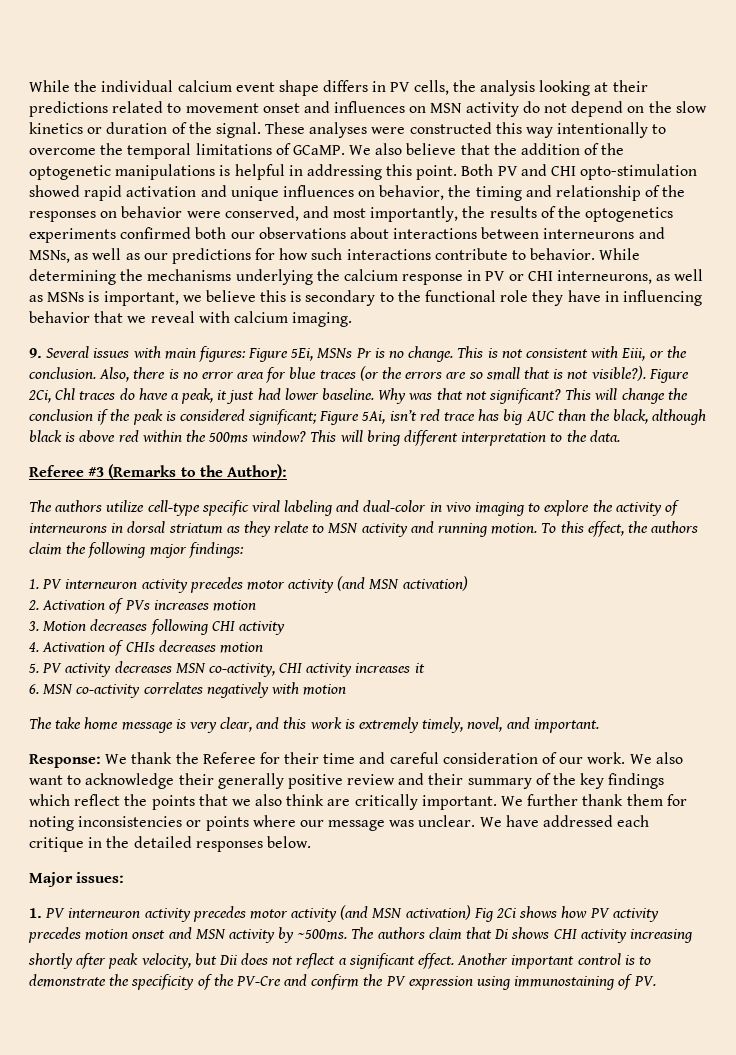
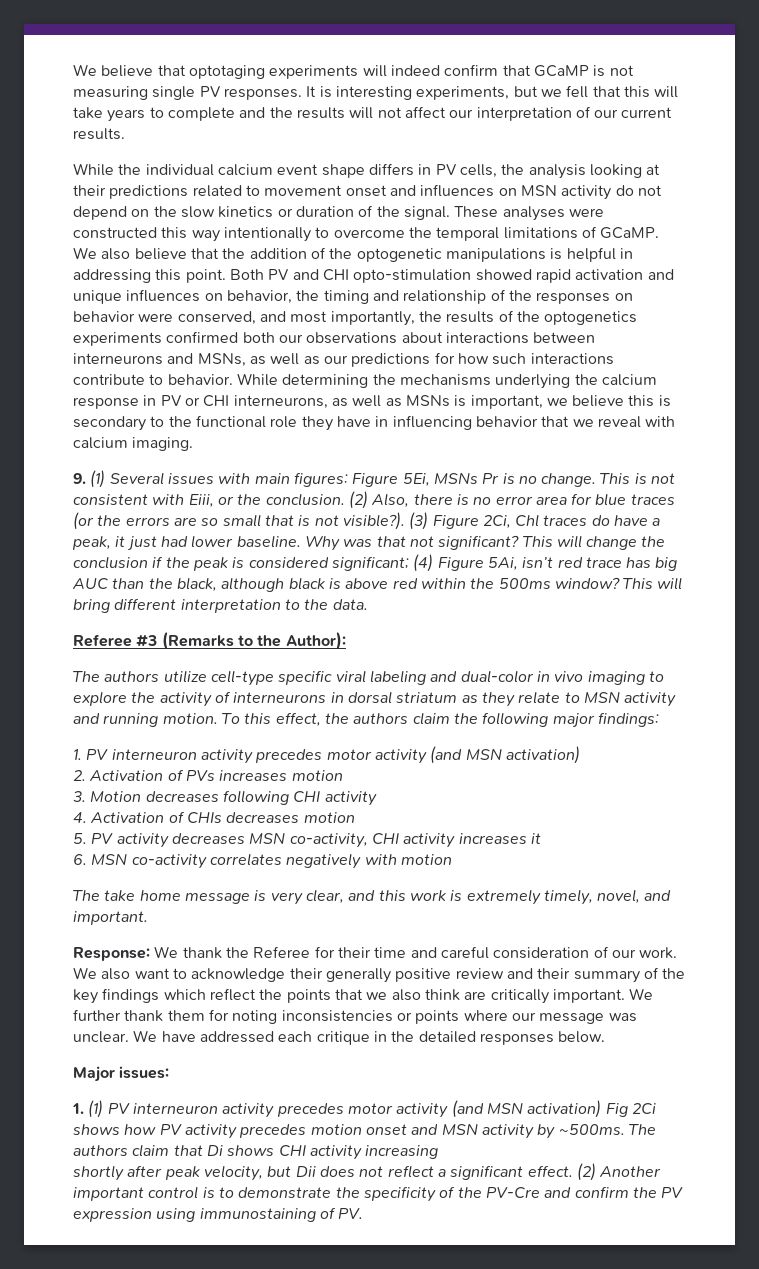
+ We believe that optotaging experiments will indeed confirm that GCaMP is not measuring single PV responses. It is interesting experiments, but we fell that this will take years to complete and the results will not affect our interpretation of our current results.
- 9. Several issues with main figures: Figure 5Ei, MSNs Pr is no change.
+ 9. (1) Several issues with main figures: Figure 5Ei, MSNs Pr is no change.
- Also, there is no error area for blue traces (or the errors are so small that is not visible?).
+ (2) Also, there is no error area for blue traces (or the errors are so small that is not visible?).
- Figure 2Ci, Chl traces do have a peak, it just had lower baseline.
+ (3) Figure 2Ci, Chl traces do have a peak, it just had lower baseline.
- This will change the conclusion if the peak is considered significant; Figure 5Ai, isn’t red trace has big AUC than the black, although black is above red within the 500ms window?
+ This will change the conclusion if the peak is considered significant; (4) Figure 5Ai, isn’t red trace has big AUC than the black, although black is above red within the 500ms window?
- 1. PV interneuron activity precedes motor activity (and MSN activation) Fig 2Ci shows how PV activity precedes motion onset and MSN activity by ~500ms.
+ 1. (1) PV interneuron activity precedes motor activity (and MSN activation) Fig 2Ci shows how PV activity precedes motion onset and MSN activity by ~500ms.
- Another important control is to demonstrate the specificity of the PV-Cre and confirm the PV expression using immunostaining of PV.
+ (2) Another important control is to demonstrate the specificity of the PV-Cre and confirm the PV expression using immunostaining of PV.

